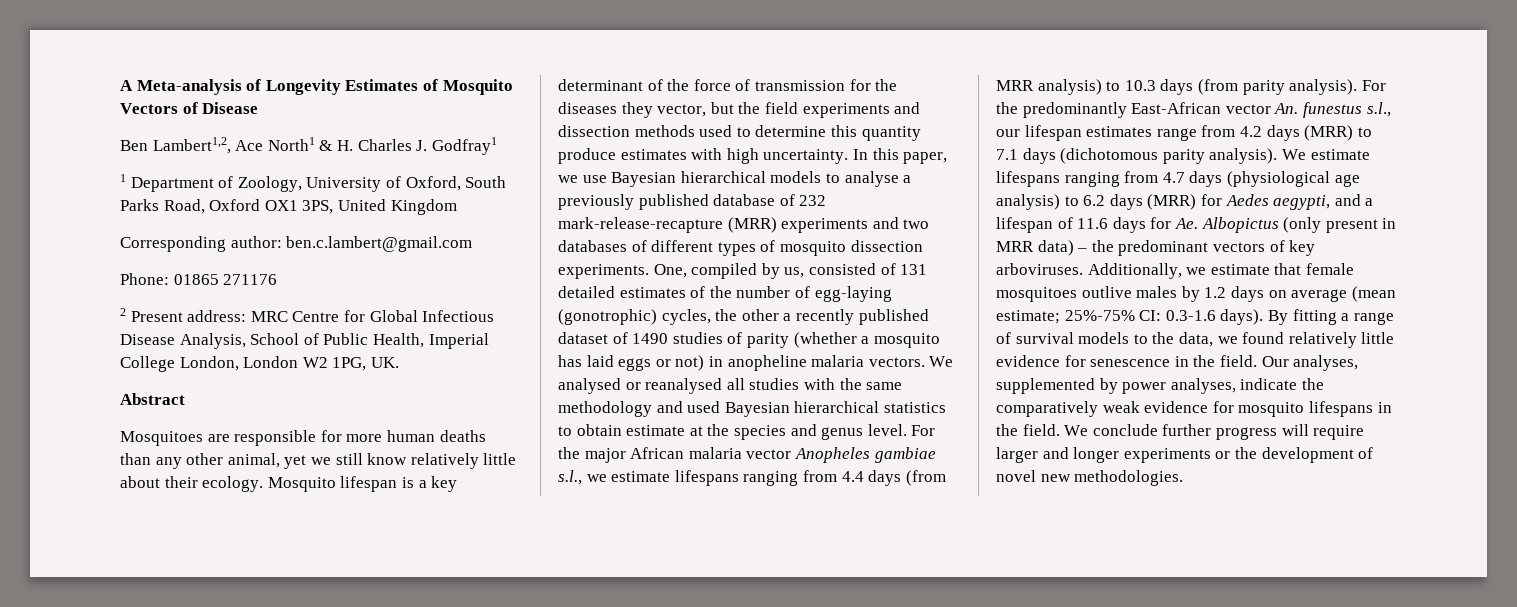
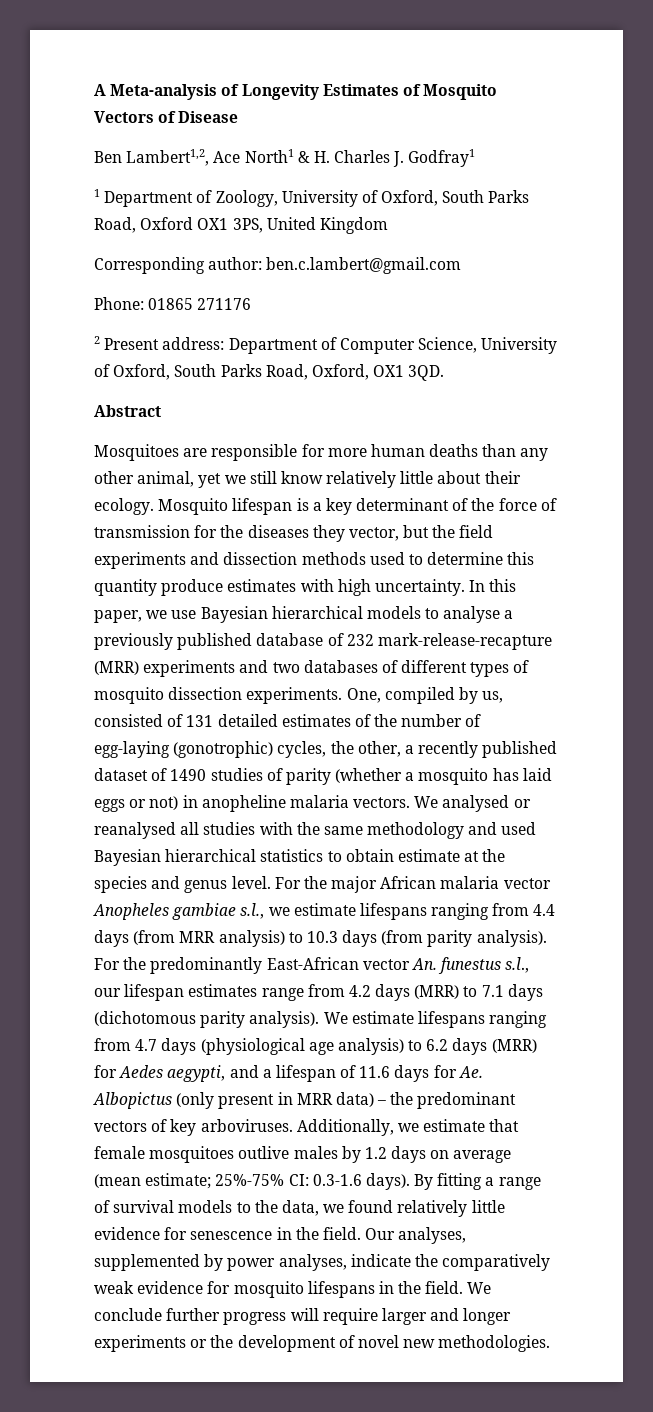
- 2 Present address: MRC Centre for Global Infectious Disease Analysis, School of Public Health, Imperial College London, London W2 1PG, UK.
+ 2 Present address: Department of Computer Science, University of Oxford, South Parks Road, Oxford, OX1 3QD.
- One, compiled by us, consisted of 131 detailed estimates of the number of egg-laying (gonotrophic) cycles, the other a recently published dataset of 1490 studies of parity (whether a mosquito has laid eggs or not) in anopheline malaria vectors.
+ One, compiled by us, consisted of 131 detailed estimates of the number of egg-laying (gonotrophic) cycles, the other, a recently published dataset of 1490 studies of parity (whether a mosquito has laid eggs or not) in anopheline malaria vectors.

